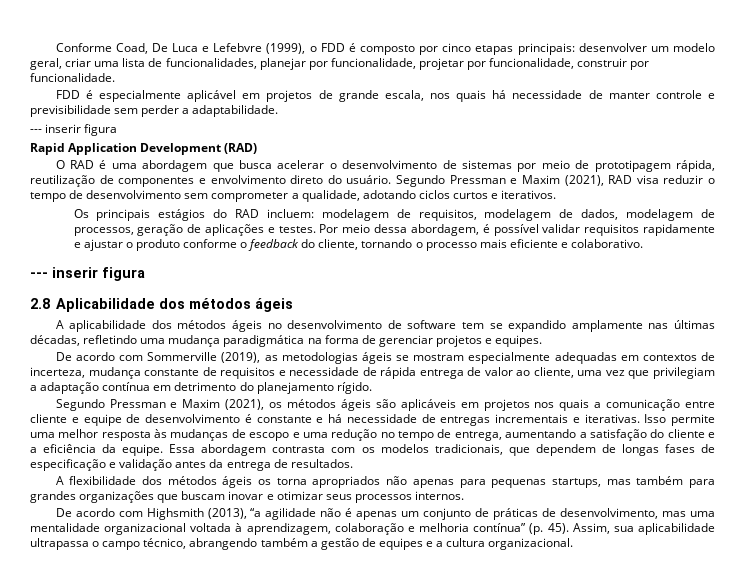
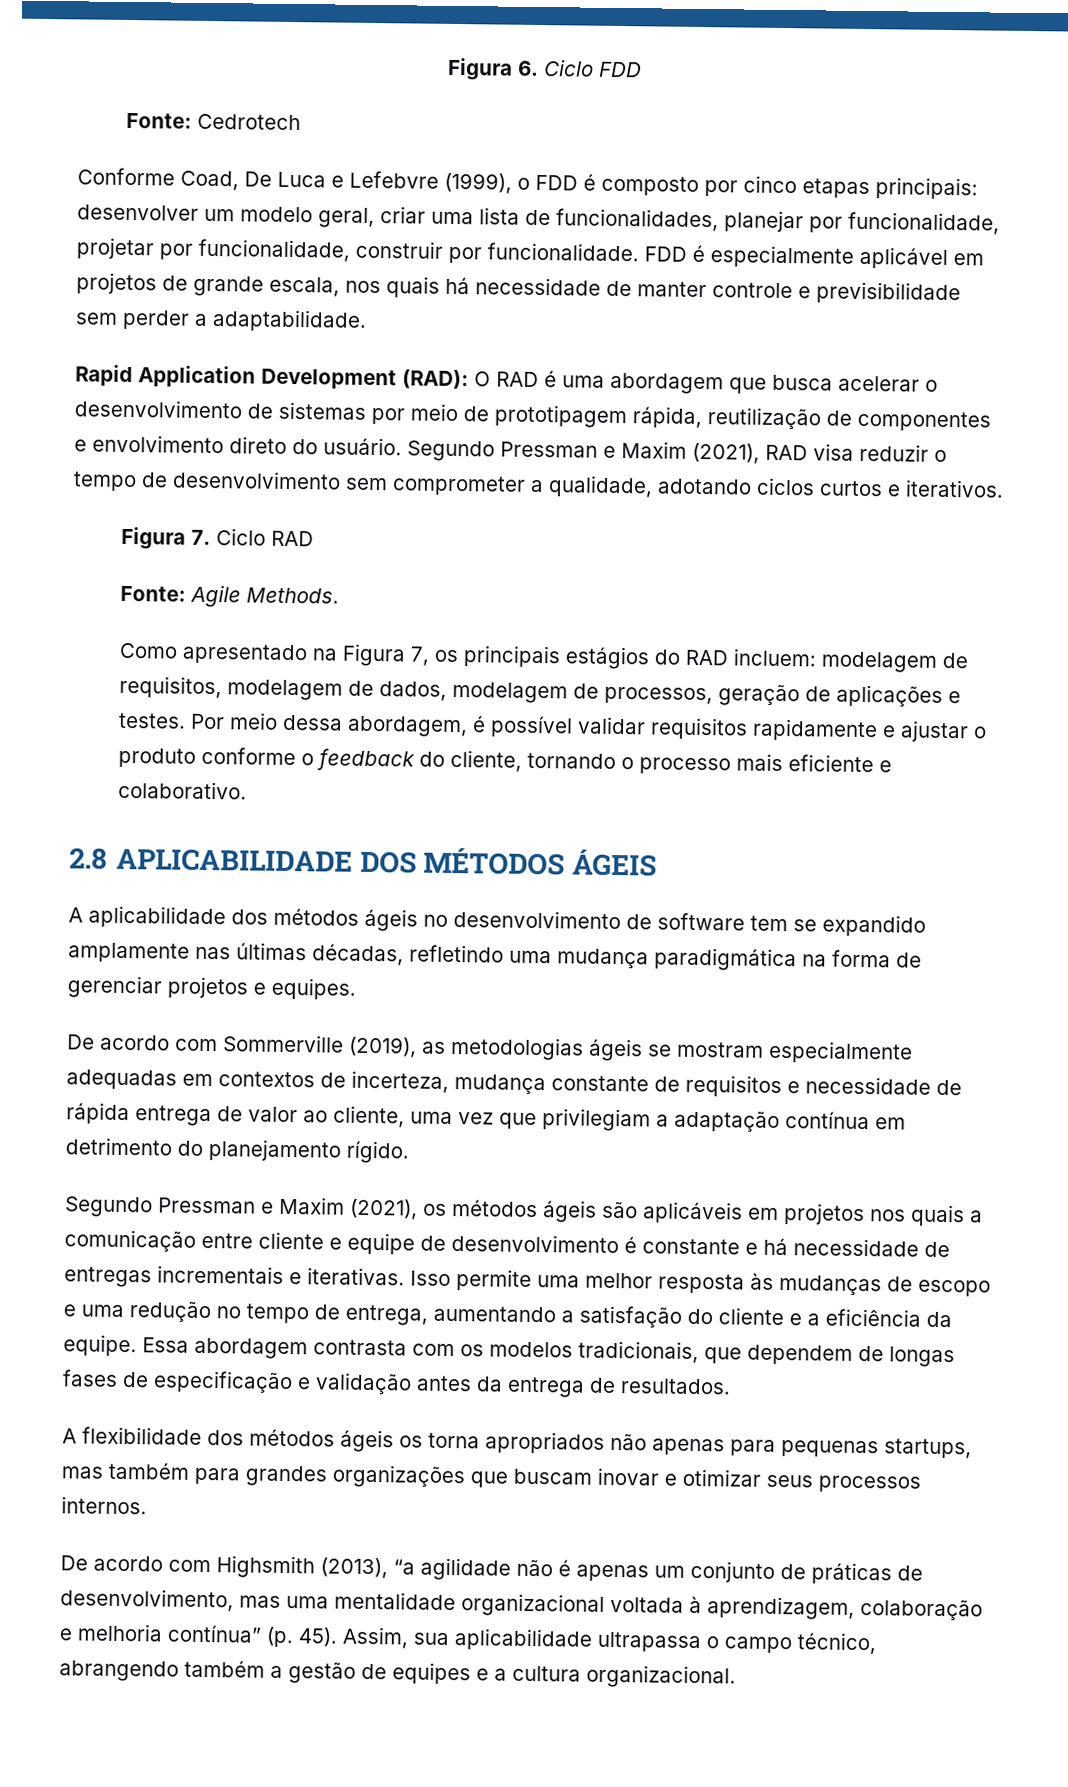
+ Figura 6. Ciclo FDD
+ Fonte: Cedrotech
- Conforme Coad, De Luca e Lefebvre (1999), o FDD é composto por cinco etapas principais: desenvolver um modelo geral, criar uma lista de funcionalidades, planejar por funcionalidade, projetar por funcionalidade, construir por funcionalidade.
- FDD é especialmente aplicável em projetos de grande escala, nos quais há necessidade de manter controle e previsibilidade sem perder a adaptabilidade.
- --- inserir figura
+ Conforme Coad, De Luca e Lefebvre (1999), o FDD é composto por cinco etapas principais: desenvolver um modelo geral, criar uma lista de funcionalidades, planejar por funcionalidade, projetar por funcionalidade, construir por funcionalidade. FDD é especialmente aplicável em projetos de grande escala, nos quais há necessidade de manter controle e previsibilidade sem perder a adaptabilidade.
- Rapid Application Development (RAD)
- O RAD é uma abordagem que busca acelerar o desenvolvimento de sistemas por meio de prototipagem rápida, reutilização de componentes e envolvimento direto do usuário.
+ Rapid Application Development (RAD): O RAD é uma abordagem que busca acelerar o desenvolvimento de sistemas por meio de prototipagem rápida, reutilização de componentes e envolvimento direto do usuário.
- Os principais estágios do RAD incluem: modelagem de requisitos, modelagem de dados, modelagem de processos, geração de aplicações e testes.
+ Figura 7. Ciclo RAD
+ Fonte: Agile Methods.
+ Como apresentado na Figura 7, os principais estágios do RAD incluem: modelagem de requisitos, modelagem de dados, modelagem de processos, geração de aplicações e testes.
  Por meio dessa abordagem, é possível validar requisitos rapidamente e ajustar o produto conforme o feedback do cliente, tornando o processo mais eficiente e colaborativo.
- --- inserir figura
- 2.8 Aplicabilidade dos métodos ágeis
+ 2.8 APLICABILIDADE DOS MÉTODOS ÁGEIS

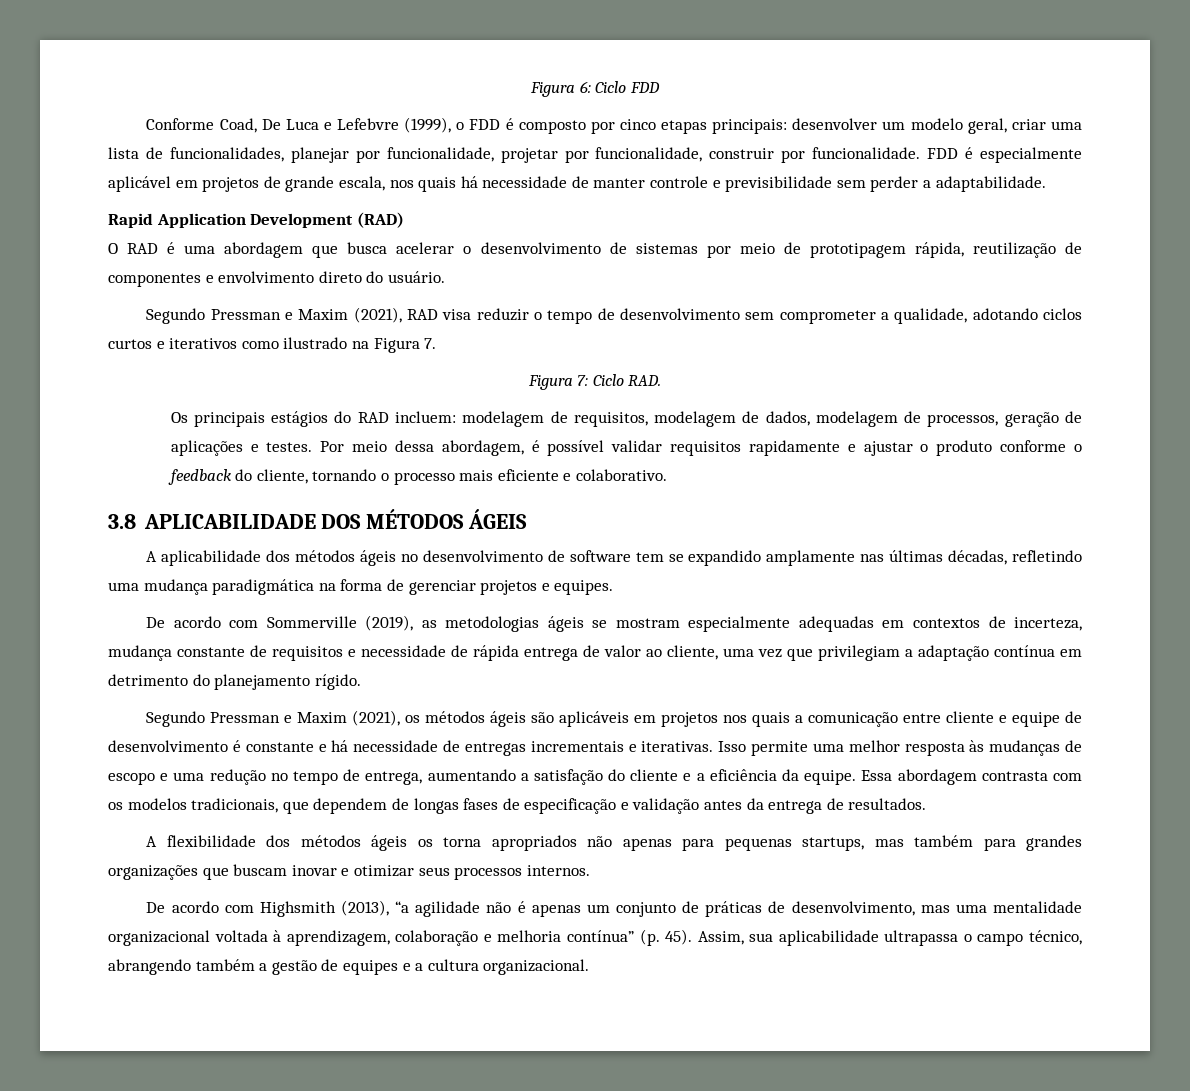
- Figura 6. Ciclo FDD
+ Figura 6: Ciclo FDD
- Fonte: Cedrotech
- Rapid Application Development (RAD): O RAD é uma abordagem que busca acelerar o desenvolvimento de sistemas por meio de prototipagem rápida, reutilização de componentes e envolvimento direto do usuário. Segundo Pressman e Maxim (2021), RAD visa reduzir o tempo de desenvolvimento sem comprometer a qualidade, adotando ciclos curtos e iterativos.
- Figura 7. Ciclo RAD
- Fonte: Agile Methods.
- Como apresentado na Figura 7, os principais estágios do RAD incluem:
+ Rapid Application Development (RAD)
+ O RAD é uma abordagem que busca acelerar o desenvolvimento de sistemas por meio de prototipagem rápida, reutilização de componentes e envolvimento direto do usuário.
+ Segundo Pressman e Maxim (2021), RAD visa reduzir o tempo de desenvolvimento sem comprometer a qualidade, adotando ciclos curtos e iterativos como ilustrado na Figura 7.
+ Figura 7: Ciclo RAD.
+ Os principais estágios do RAD incluem:
- 2.8 APLICABILIDADE DOS MÉTODOS ÁGEIS
+ 3.8 APLICABILIDADE DOS MÉTODOS ÁGEIS

